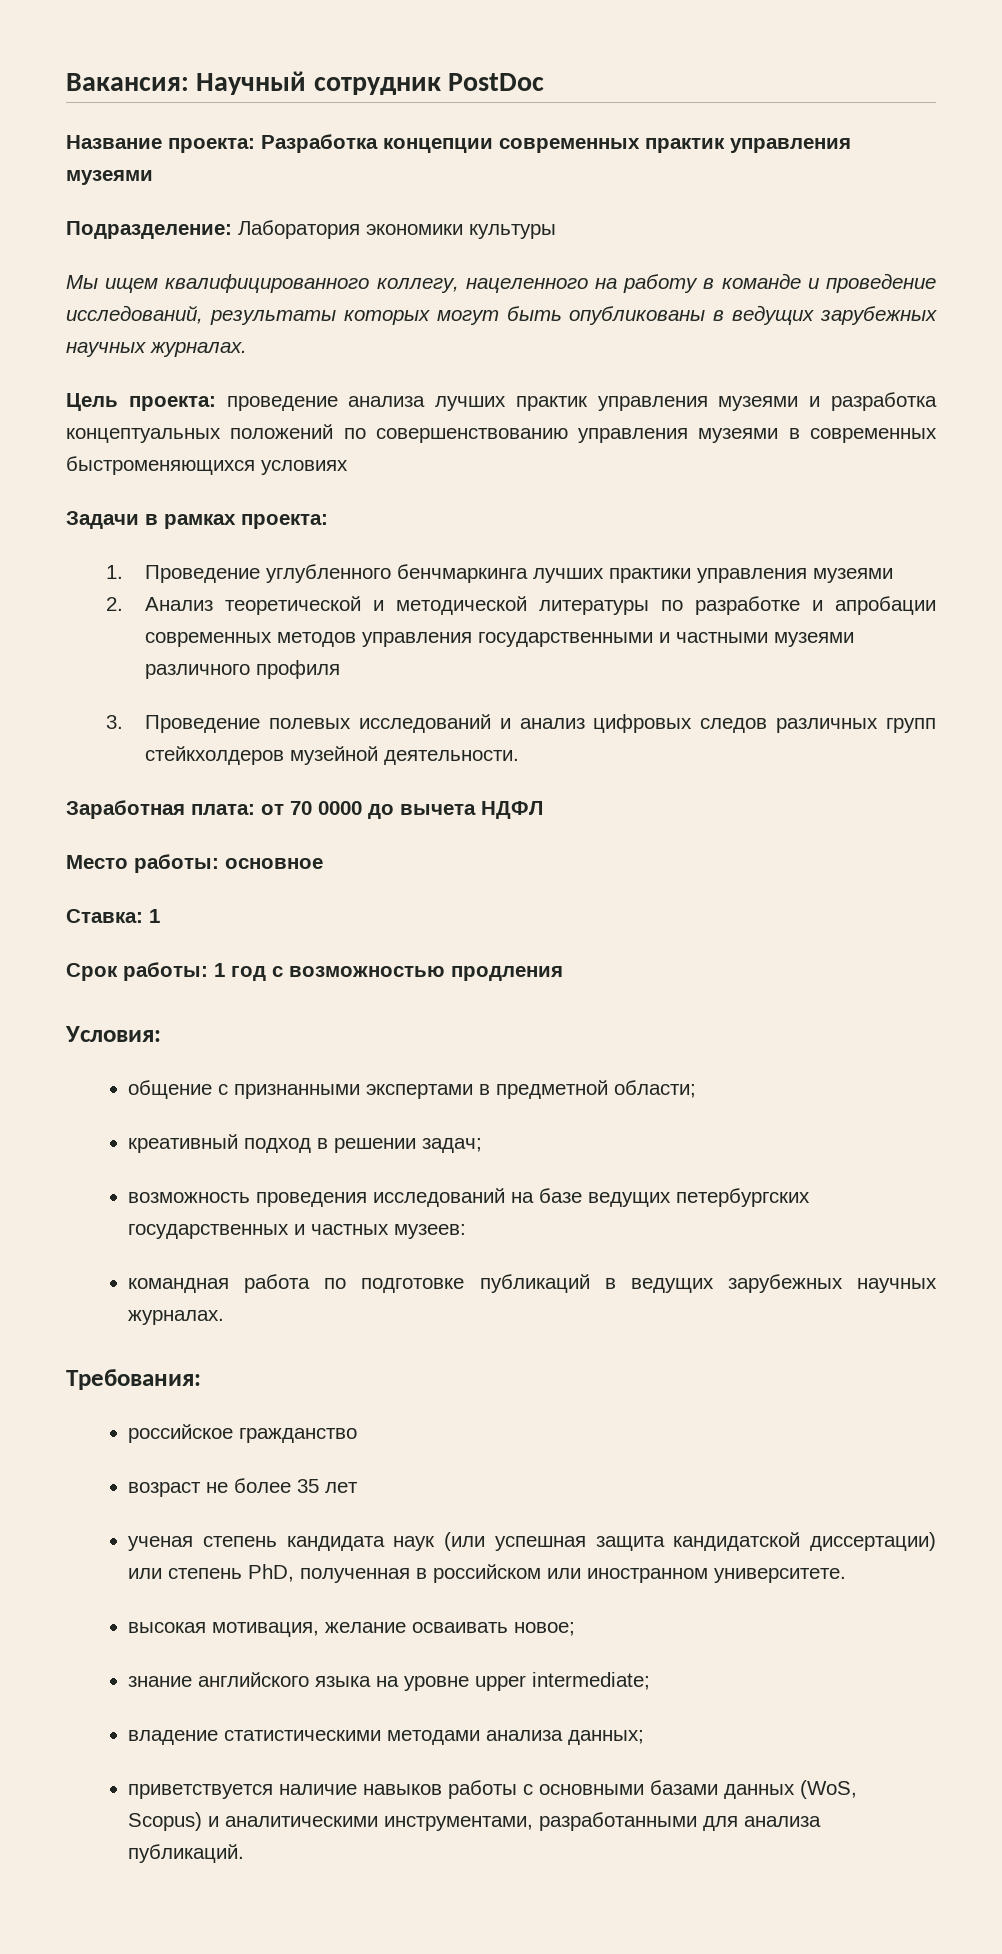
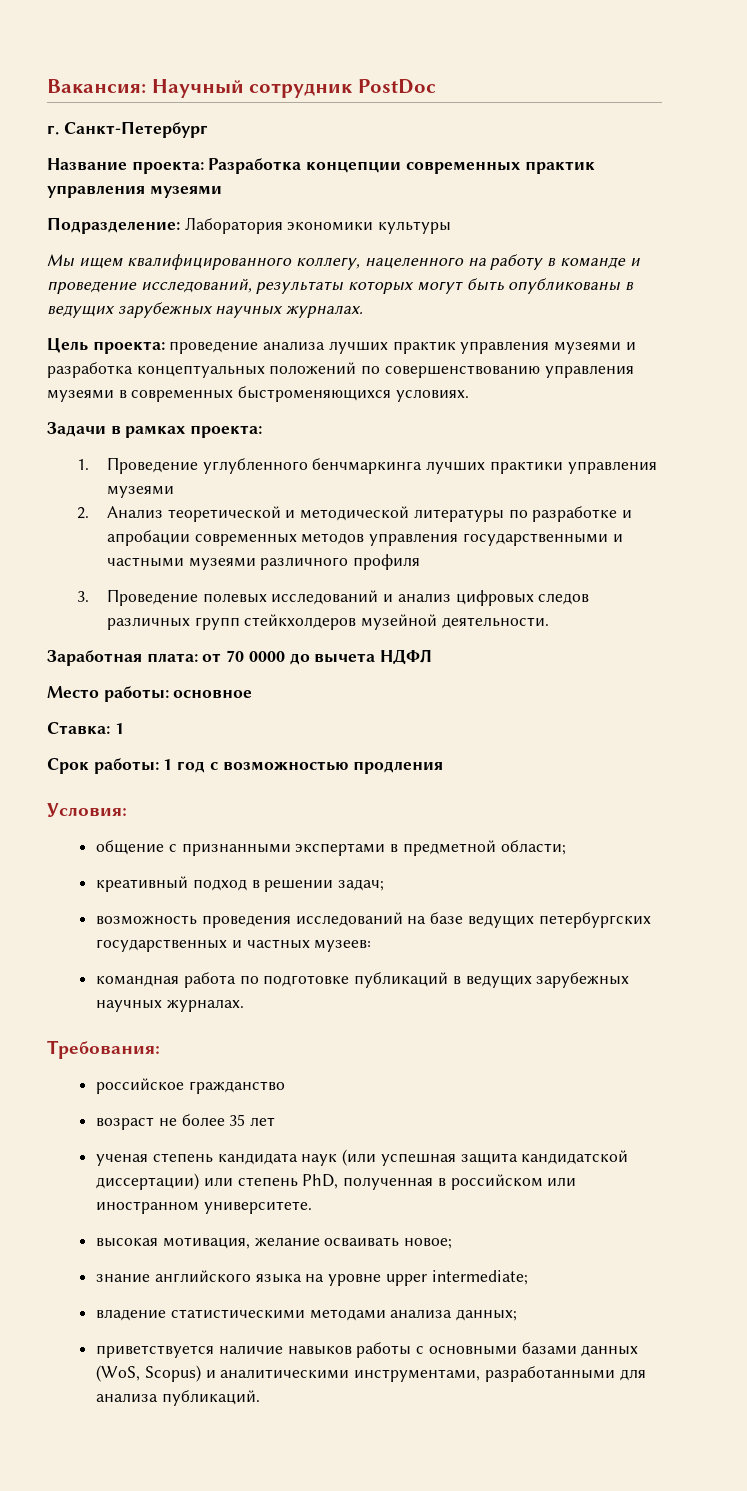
+ г. Санкт-Петербург
- Цель проекта: проведение анализа лучших практик управления музеями и разработка концептуальных положений по совершенствованию управления музеями в современных быстроменяющихся условиях
+ Цель проекта: проведение анализа лучших практик управления музеями и разработка концептуальных положений по совершенствованию управления музеями в современных быстроменяющихся условиях.

